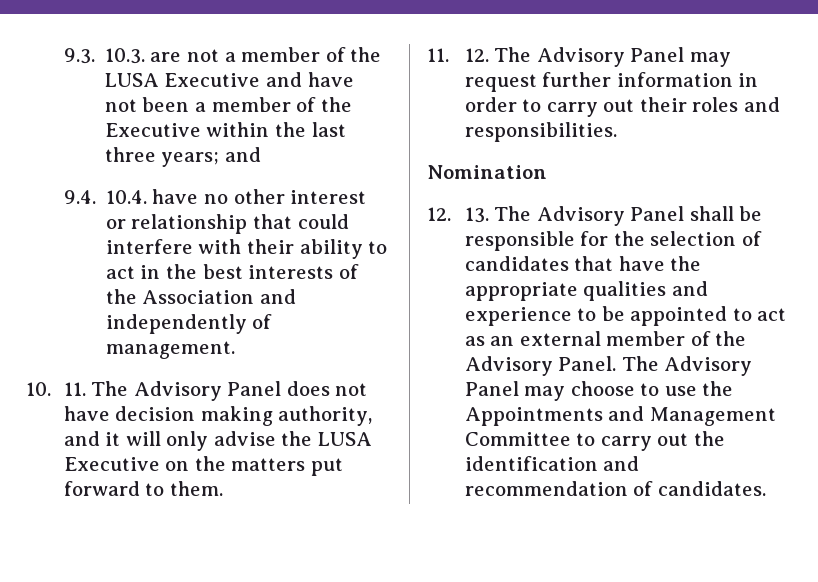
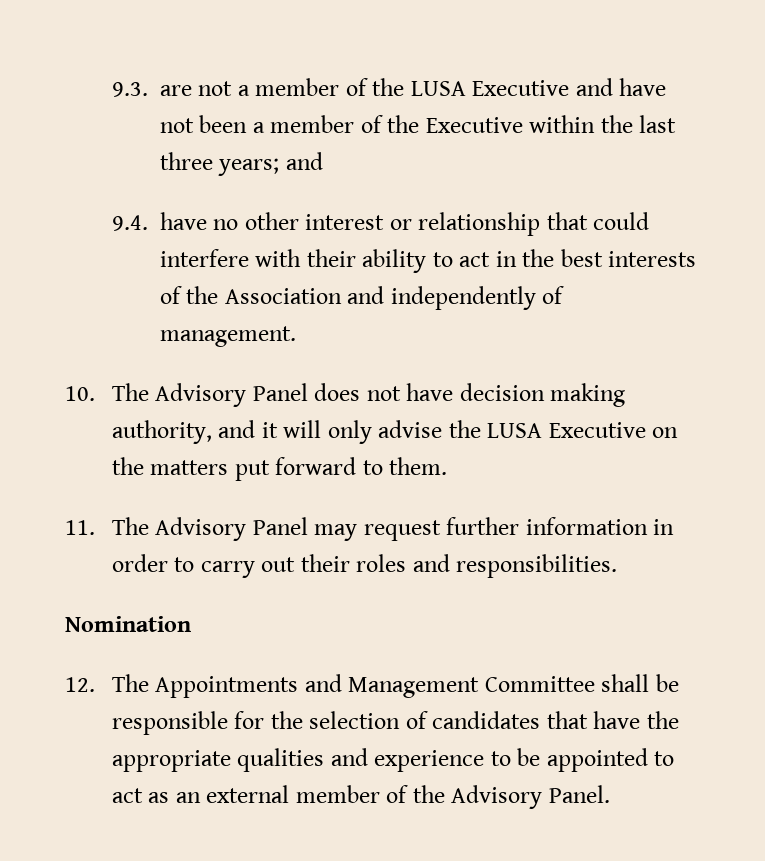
- 9.3. 10.3. are not a member of the LUSA Executive and have not been a member of the Executive within the last three years; and
+ 9.3. are not a member of the LUSA Executive and have not been a member of the Executive within the last three years; and
- 9.4. 10.4. have no other interest or relationship that could interfere with their ability to act in the best interests of the Association and independently of management.
+ 9.4. have no other interest or relationship that could interfere with their ability to act in the best interests of the Association and independently of management.
- 10. 11. The Advisory Panel does not have decision making authority, and it will only advise the LUSA Executive on the matters put forward to them.
+ 10. The Advisory Panel does not have decision making authority, and it will only advise the LUSA Executive on the matters put forward to them.
- 11. 12. The Advisory Panel may request further information in order to carry out their roles and responsibilities.
+ 11. The Advisory Panel may request further information in order to carry out their roles and responsibilities.
- 12. 13. The Advisory Panel shall be responsible for the selection of candidates that have the appropriate qualities and experience to be appointed to act as an external member of the Advisory Panel. The Advisory Panel may choose to use the Appointments and Management Committee to carry out the identification and recommendation of candidates.
+ 12. The Appointments and Management Committee shall be responsible for the selection of candidates that have the appropriate qualities and experience to be appointed to act as an external member of the Advisory Panel.

